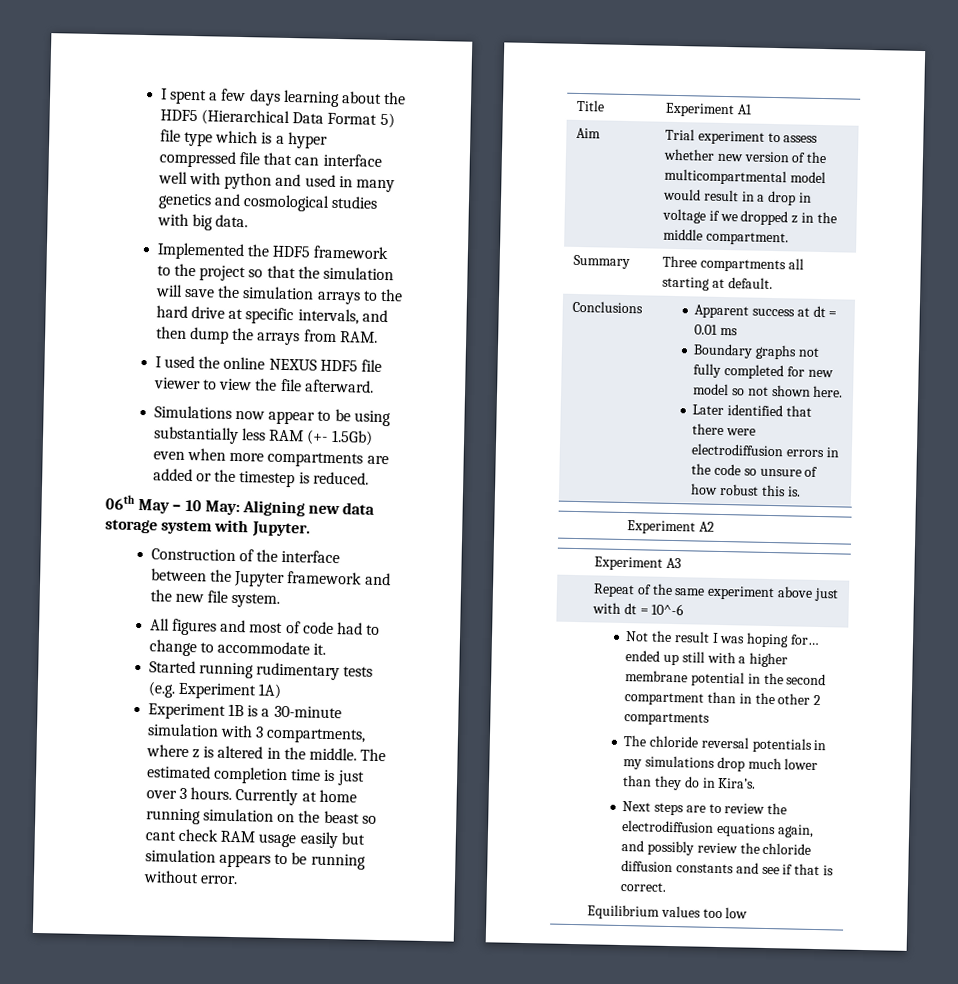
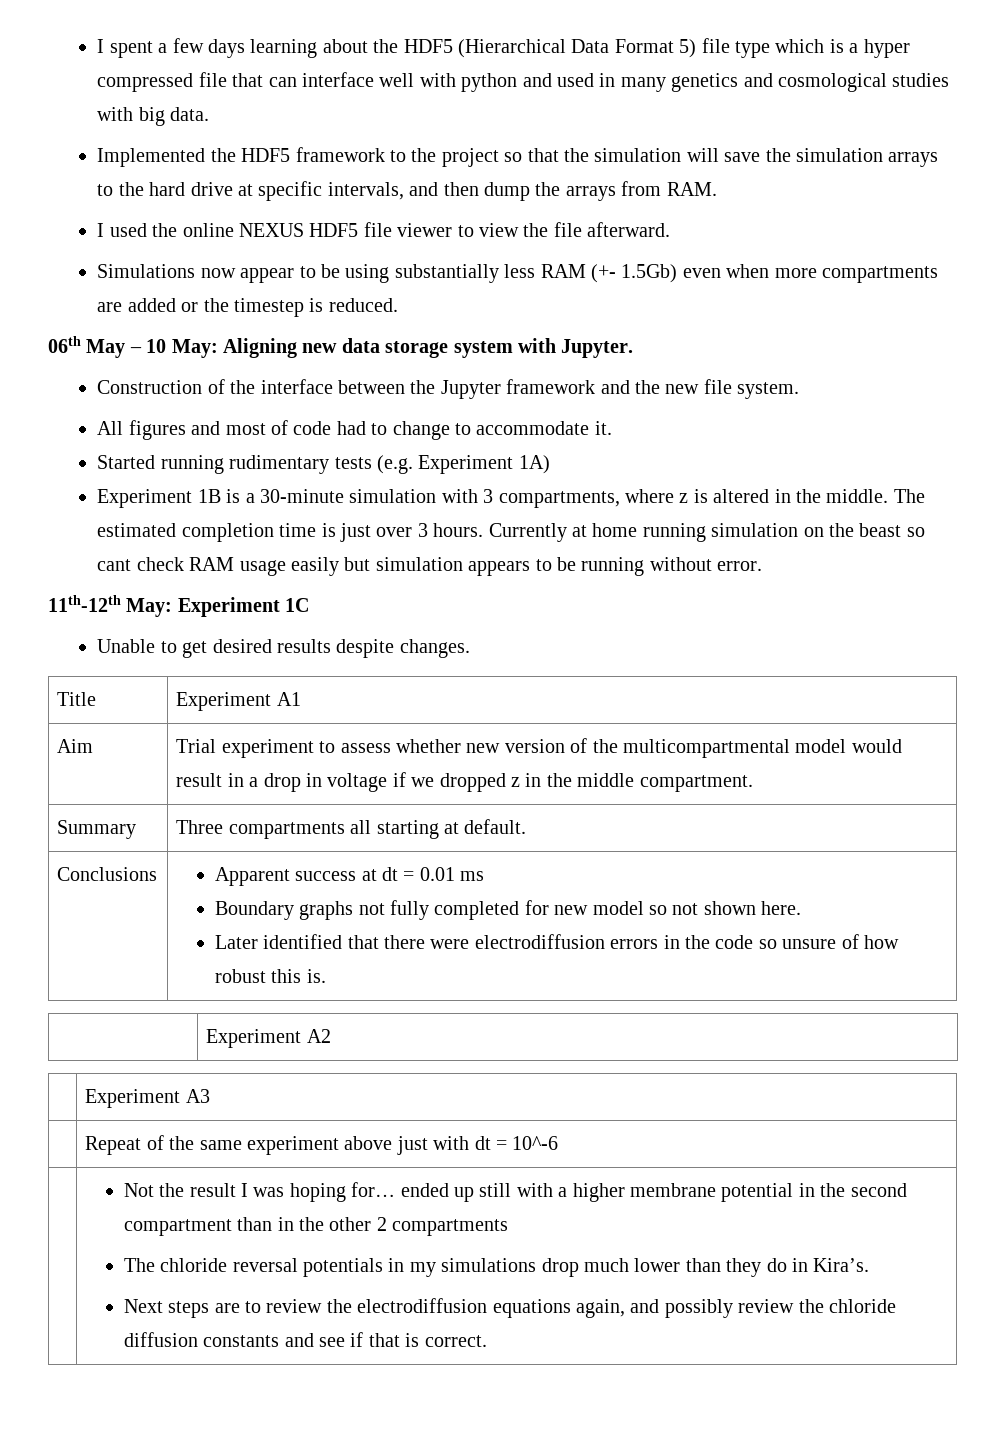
+ 11th-12th May: Experiment 1C
+ Unable to get desired results despite changes.
- Equilibrium values too low

